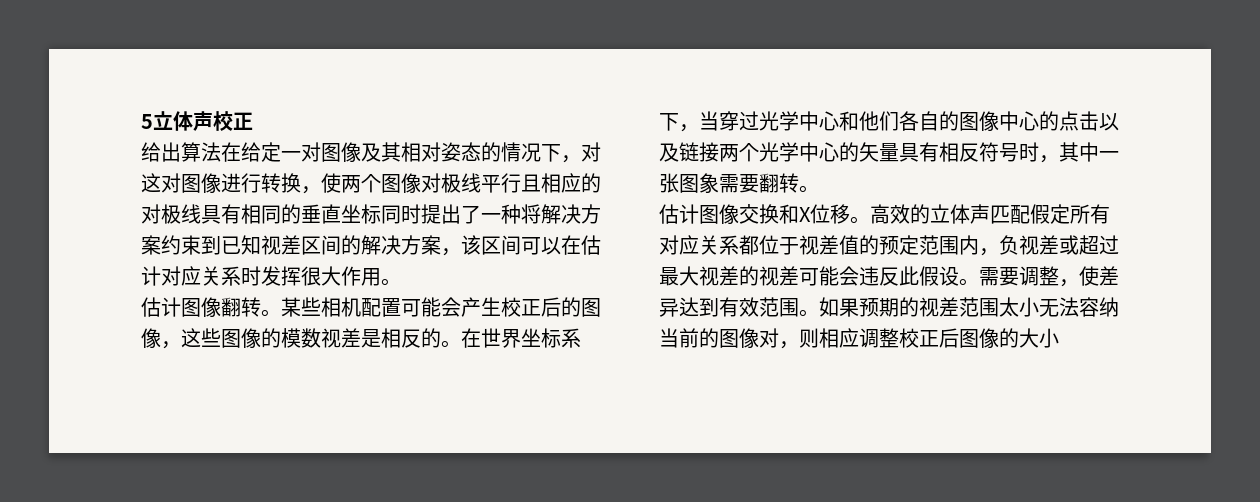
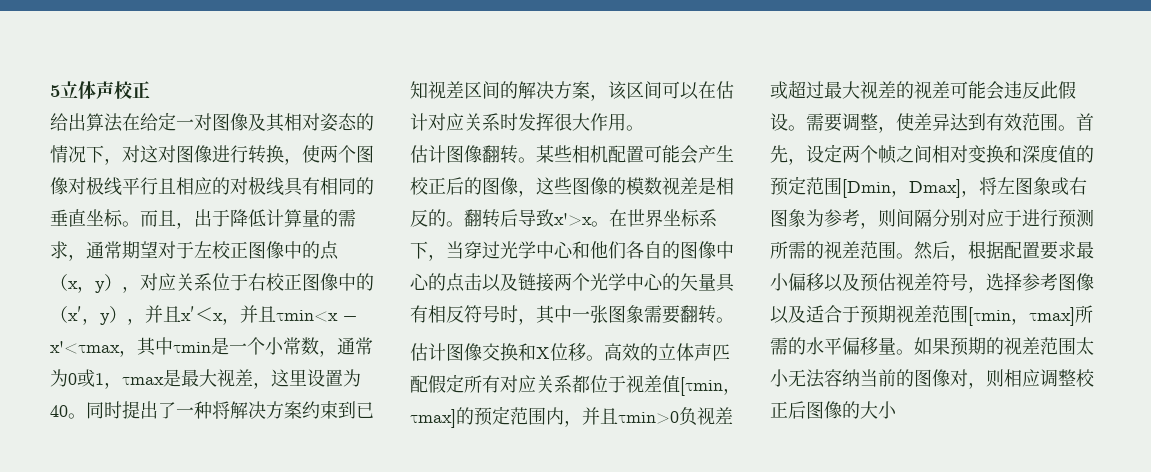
- 给出算法在给定一对图像及其相对姿态的情况下，对这对图像进行转换，使两个图像对极线平行且相应的对极线具有相同的垂直坐标同时提出了一种将解决方案约束到已知视差区间的解决方案，该区间可以在估计对应关系时发挥很大作用。
+ 给出算法在给定一对图像及其相对姿态的情况下，对这对图像进行转换，使两个图像对极线平行且相应的对极线具有相同的垂直坐标。而且，出于降低计算量的需求，通常期望对于左校正图像中的点（x，y），对应关系位于右校正图像中的（x′，y），并且x′＜x，并且τmin<x − x'<τmax，其中τmin是一个小常数，通常为0或1，τmax是最大视差，这里设置为40。同时提出了一种将解决方案约束到已知视差区间的解决方案，该区间可以在估计对应关系时发挥很大作用。
+ 翻转后导致x'>x。
- 高效的立体声匹配假定所有对应关系都位于视差值的预定范围内，负视差或超过最大视差的视差可能会违反此假设。
+ 高效的立体声匹配假定所有对应关系都位于视差值[τmin，τmax]的预定范围内，并且τmin>0负视差或超过最大视差的视差可能会违反此假设。
+ 首先，设定两个帧之间相对变换和深度值的预定范围[Dmin，Dmax]，将左图象或右图象为参考，则间隔分别对应于进行预测所需的视差范围。然后，根据配置要求最小偏移以及预估视差符号，选择参考图像以及适合于预期视差范围[τmin，τmax]所需的水平偏移量。

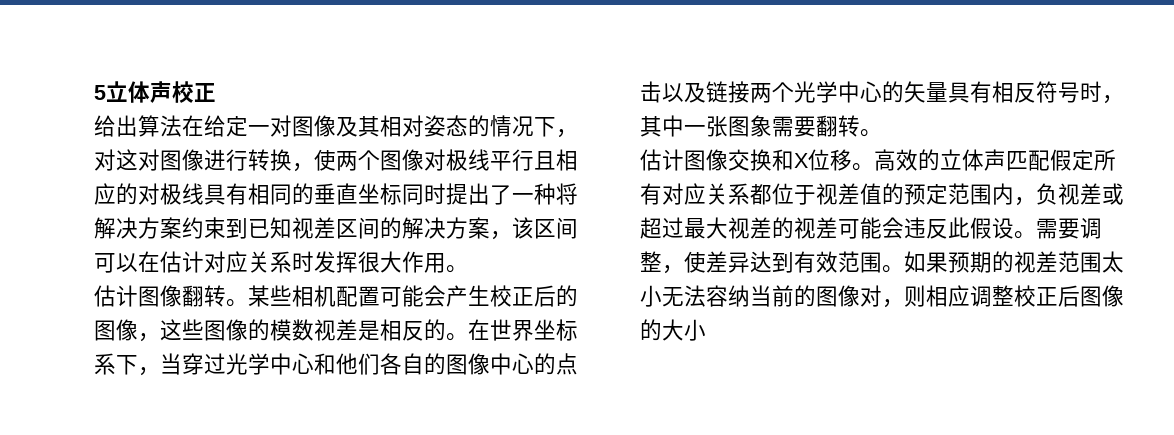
- 给出算法在给定一对图像及其相对姿态的情况下，对这对图像进行转换，使两个图像对极线平行且相应的对极线具有相同的垂直坐标。而且，出于降低计算量的需求，通常期望对于左校正图像中的点（x，y），对应关系位于右校正图像中的（x′，y），并且x′＜x，并且τmin<x − x'<τmax，其中τmin是一个小常数，通常为0或1，τmax是最大视差，这里设置为40。同时提出了一种将解决方案约束到已知视差区间的解决方案，该区间可以在估计对应关系时发挥很大作用。
+ 给出算法在给定一对图像及其相对姿态的情况下，对这对图像进行转换，使两个图像对极线平行且相应的对极线具有相同的垂直坐标同时提出了一种将解决方案约束到已知视差区间的解决方案，该区间可以在估计对应关系时发挥很大作用。
- 翻转后导致x'>x。
- 高效的立体声匹配假定所有对应关系都位于视差值[τmin，τmax]的预定范围内，并且τmin>0负视差或超过最大视差的视差可能会违反此假设。
+ 高效的立体声匹配假定所有对应关系都位于视差值的预定范围内，负视差或超过最大视差的视差可能会违反此假设。
- 首先，设定两个帧之间相对变换和深度值的预定范围[Dmin，Dmax]，将左图象或右图象为参考，则间隔分别对应于进行预测所需的视差范围。然后，根据配置要求最小偏移以及预估视差符号，选择参考图像以及适合于预期视差范围[τmin，τmax]所需的水平偏移量。

